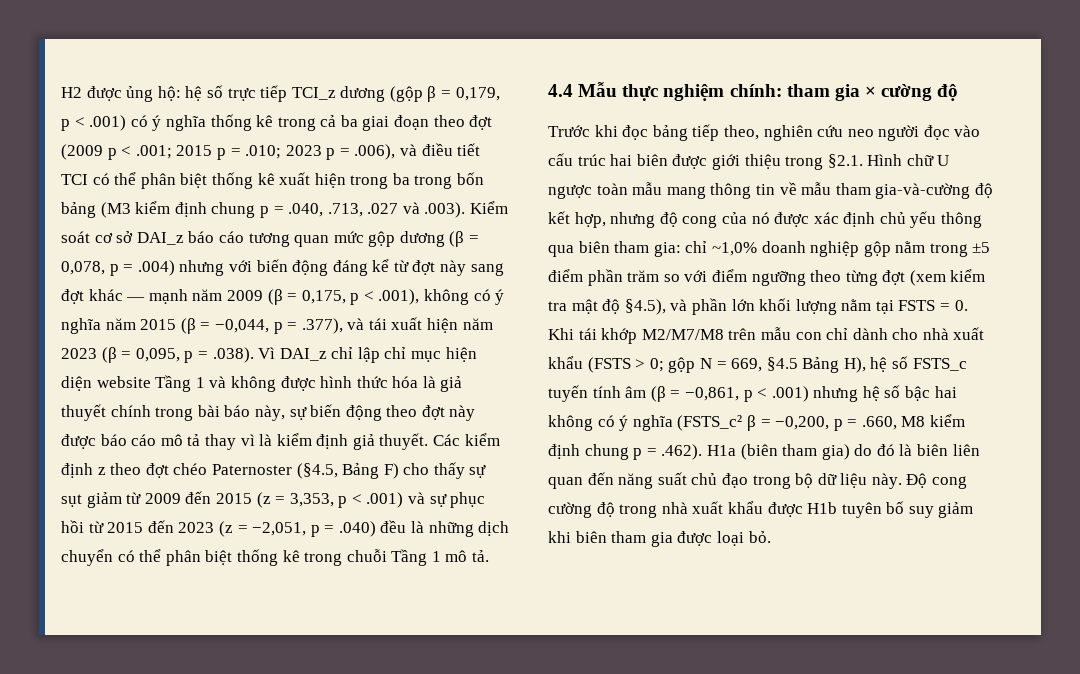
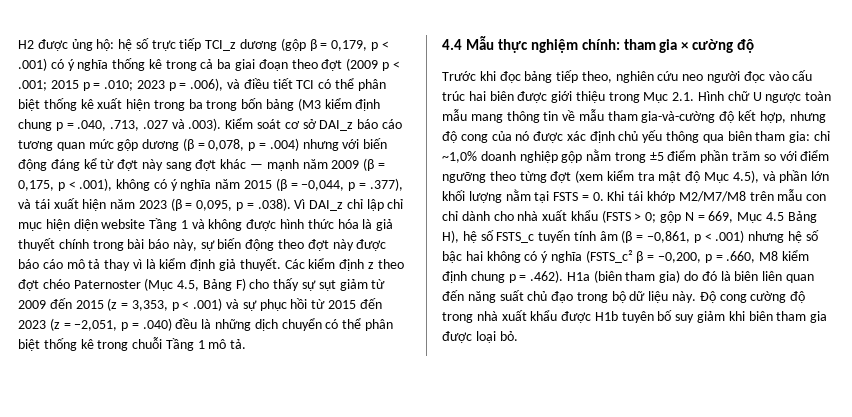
- Các kiểm định z theo đợt chéo Paternoster (§4.5, Bảng F) cho thấy sự sụt giảm từ 2009 đến 2015 (z = 3,353, p < .001) và sự phục hồi từ 2015 đến 2023 (z = −2,051, p = .040) đều là những dịch chuyển có thể phân biệt thống kê trong chuỗi Tầng 1 mô tả.
+ Các kiểm định z theo đợt chéo Paternoster (Mục 4.5, Bảng F) cho thấy sự sụt giảm từ 2009 đến 2015 (z = 3,353, p < .001) và sự phục hồi từ 2015 đến 2023 (z = −2,051, p = .040) đều là những dịch chuyển có thể phân biệt thống kê trong chuỗi Tầng 1 mô tả.
- Trước khi đọc bảng tiếp theo, nghiên cứu neo người đọc vào cấu trúc hai biên được giới thiệu trong §2.1. Hình chữ U ngược toàn mẫu mang thông tin về mẫu tham gia-và-cường độ kết hợp, nhưng độ cong của nó được xác định chủ yếu thông qua biên tham gia:
+ Trước khi đọc bảng tiếp theo, nghiên cứu neo người đọc vào cấu trúc hai biên được giới thiệu trong Mục 2.1. Hình chữ U ngược toàn mẫu mang thông tin về mẫu tham gia-và-cường độ kết hợp, nhưng độ cong của nó được xác định chủ yếu thông qua biên tham gia:
- chỉ ~1,0% doanh nghiệp gộp nằm trong ±5 điểm phần trăm so với điểm ngưỡng theo từng đợt (xem kiểm tra mật độ §4.5), và phần lớn khối lượng nằm tại FSTS = 0. Khi tái khớp M2/M7/M8 trên mẫu con chỉ dành cho nhà xuất khẩu (FSTS > 0;
+ chỉ ~1,0% doanh nghiệp gộp nằm trong ±5 điểm phần trăm so với điểm ngưỡng theo từng đợt (xem kiểm tra mật độ Mục 4.5), và phần lớn khối lượng nằm tại FSTS = 0. Khi tái khớp M2/M7/M8 trên mẫu con chỉ dành cho nhà xuất khẩu (FSTS > 0;
- gộp N = 669, §4.5 Bảng H), hệ số FSTS_c tuyến tính âm (β = −0,861, p < .001) nhưng hệ số bậc hai không có ý nghĩa (FSTS_c² β = −0,200, p = .660, M8 kiểm định chung p = .462). H1a (biên tham gia) do đó là biên liên quan đến năng suất chủ đạo trong bộ dữ liệu này.
+ gộp N = 669, Mục 4.5 Bảng H), hệ số FSTS_c tuyến tính âm (β = −0,861, p < .001) nhưng hệ số bậc hai không có ý nghĩa (FSTS_c² β = −0,200, p = .660, M8 kiểm định chung p = .462). H1a (biên tham gia) do đó là biên liên quan đến năng suất chủ đạo trong bộ dữ liệu này.

